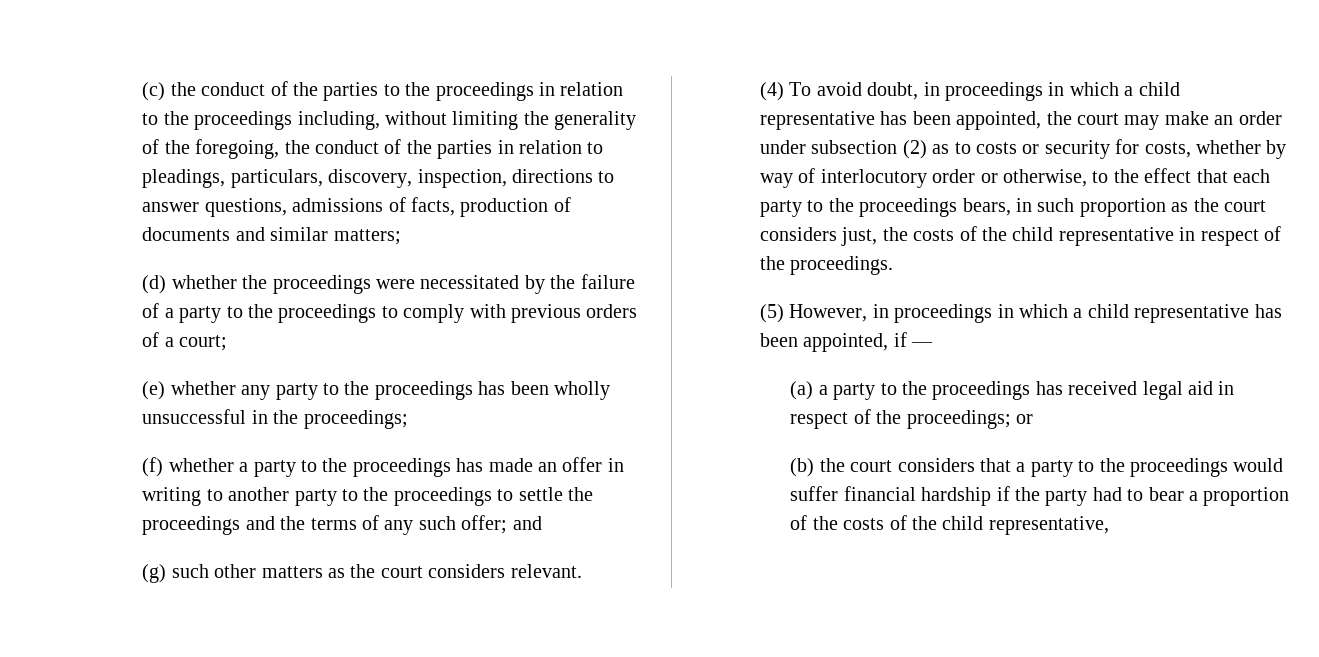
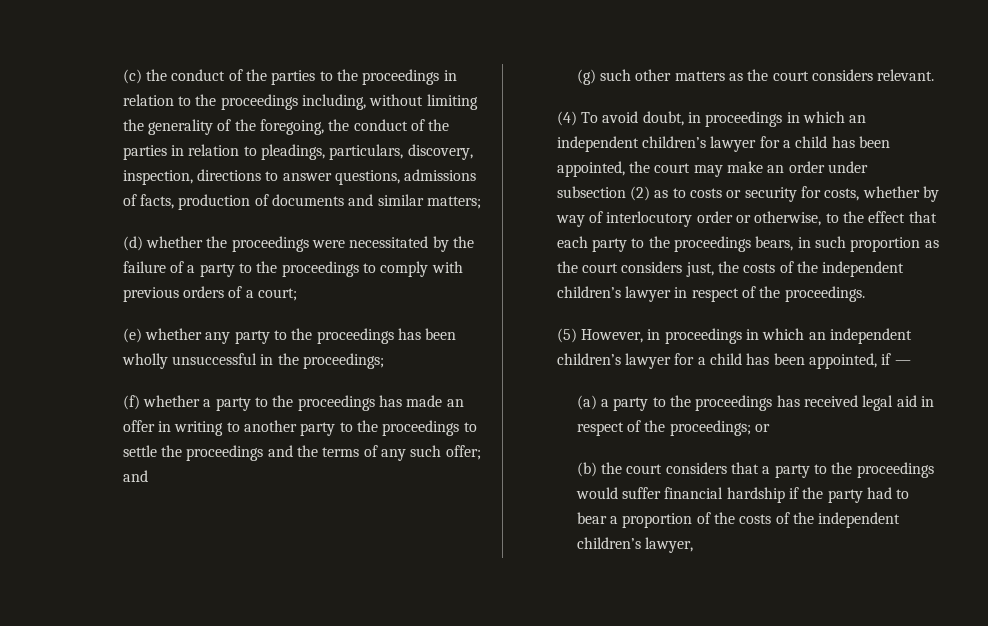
- (4) To avoid doubt, in proceedings in which a child representative has been appointed, the court may make an order under subsection (2) as to costs or security for costs, whether by way of interlocutory order or otherwise, to the effect that each party to the proceedings bears, in such proportion as the court considers just, the costs of the child representative in respect of the proceedings.
+ (4) To avoid doubt, in proceedings in which an independent children’s lawyer for a child has been appointed, the court may make an order under subsection (2) as to costs or security for costs, whether by way of interlocutory order or otherwise, to the effect that each party to the proceedings bears, in such proportion as the court considers just, the costs of the independent children’s lawyer in respect of the proceedings.
- (5) However, in proceedings in which a child representative has been appointed, if —
+ (5) However, in proceedings in which an independent children’s lawyer for a child has been appointed, if —
- (b) the court considers that a party to the proceedings would suffer financial hardship if the party had to bear a proportion of the costs of the child representative,
+ (b) the court considers that a party to the proceedings would suffer financial hardship if the party had to bear a proportion of the costs of the independent children’s lawyer,

